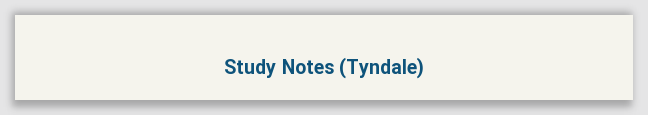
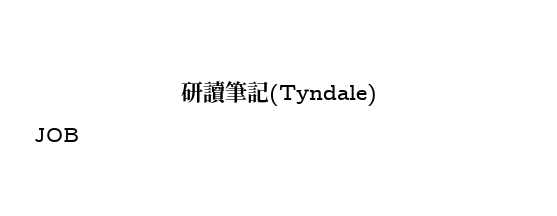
- Study Notes (Tyndale)
+ 研讀筆記(Tyndale)
+ JOB

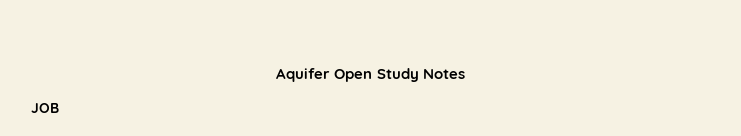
- 研讀筆記(Tyndale)
+ Aquifer Open Study Notes

